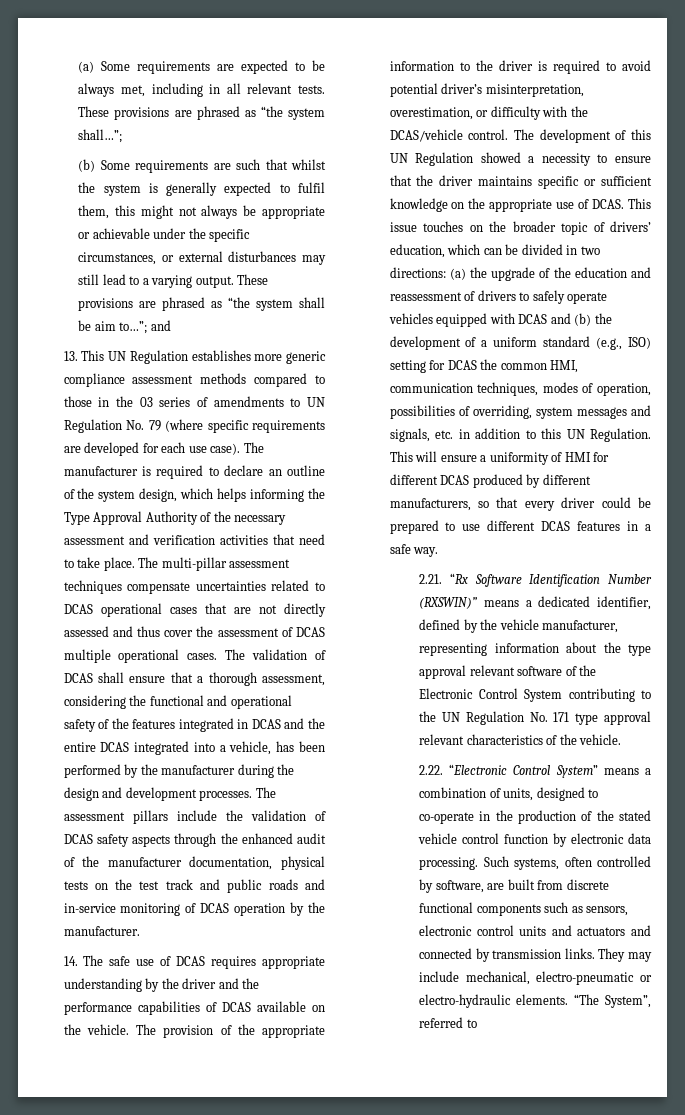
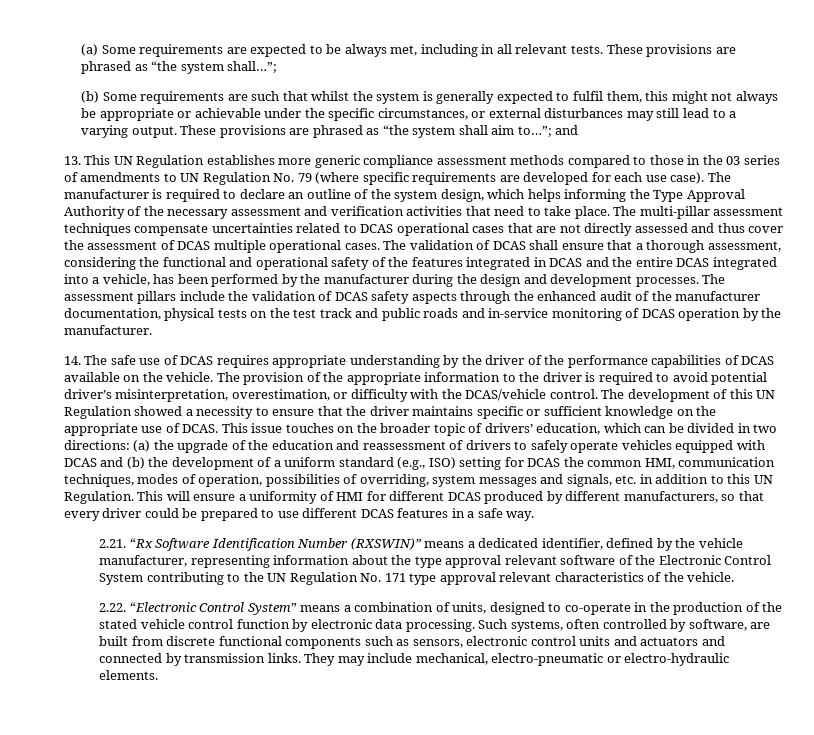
- These provisions are phrased as “the system shall be aim to…”; and
+ These provisions are phrased as “the system shall aim to…”; and
- 14. The safe use of DCAS requires appropriate understanding by the driver and the performance capabilities of DCAS available on the vehicle.
+ 14. The safe use of DCAS requires appropriate understanding by the driver of the performance capabilities of DCAS available on the vehicle.
- “The System”, referred to

